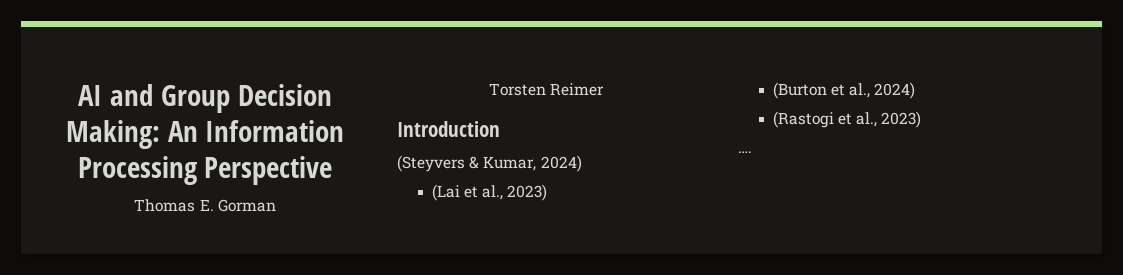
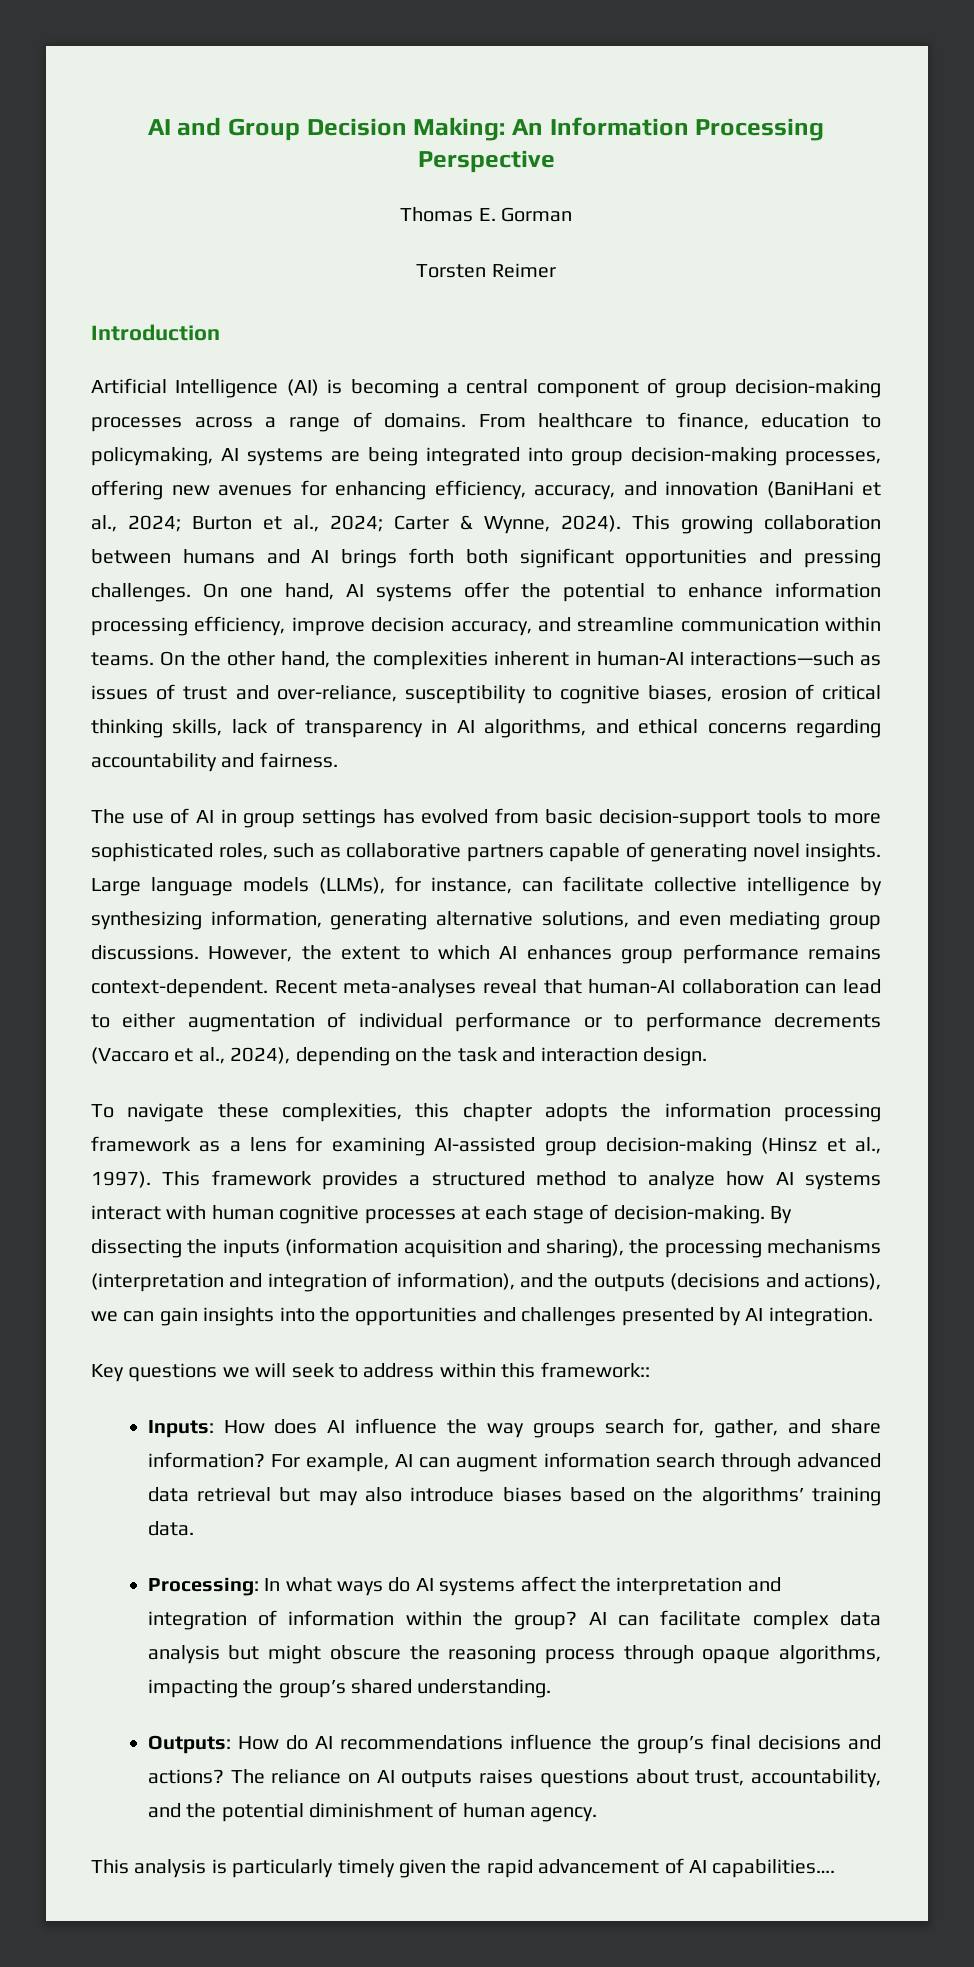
- (Steyvers & Kumar, 2024)
- (Lai et al., 2023)
- (Burton et al., 2024)
- (Rastogi et al., 2023)
- ….
+ Artificial Intelligence (AI) is becoming a central component of group decision-making processes across a range of domains. From healthcare to finance, education to policymaking, AI systems are being integrated into group decision-making processes, offering new avenues for enhancing efficiency, accuracy, and innovation (BaniHani et al., 2024; Burton et al., 2024; Carter & Wynne, 2024). This growing collaboration between humans and AI brings forth both significant opportunities and pressing challenges. On one hand, AI systems offer the potential to enhance information processing efficiency, improve decision accuracy, and streamline communication within teams. On the other hand, the complexities inherent in human-AI interactions—such as issues of trust and over-reliance, susceptibility to cognitive biases, erosion of critical thinking skills, lack of transparency in AI algorithms, and ethical concerns regarding accountability and fairness.
+ The use of AI in group settings has evolved from basic decision-support tools to more sophisticated roles, such as collaborative partners capable of generating novel insights. Large language models (LLMs), for instance, can facilitate collective intelligence by synthesizing information, generating alternative solutions, and even mediating group discussions. However, the extent to which AI enhances group performance remains context-dependent. Recent meta-analyses reveal that human-AI collaboration can lead to either augmentation of individual performance or to performance decrements (Vaccaro et al., 2024), depending on the task and interaction design.
+ To navigate these complexities, this chapter adopts the information processing framework as a lens for examining AI-assisted group decision-making (Hinsz et al., 1997). This framework provides a structured method to analyze how AI systems interact with human cognitive processes at each stage of decision-making. By dissecting the inputs (information acquisition and sharing), the processing mechanisms (interpretation and integration of information), and the outputs (decisions and actions), we can gain insights into the opportunities and challenges presented by AI integration.
+ Key questions we will seek to address within this framework::
+ Inputs: How does AI influence the way groups search for, gather, and share information? For example, AI can augment information search through advanced data retrieval but may also introduce biases based on the algorithms’ training data.
+ Processing: In what ways do AI systems affect the interpretation and integration of information within the group? AI can facilitate complex data analysis but might obscure the reasoning process through opaque algorithms, impacting the group’s shared understanding.
+ Outputs: How do AI recommendations influence the group’s final decisions and actions? The reliance on AI outputs raises questions about trust, accountability, and the potential diminishment of human agency.
+ This analysis is particularly timely given the rapid advancement of AI capabilities….

